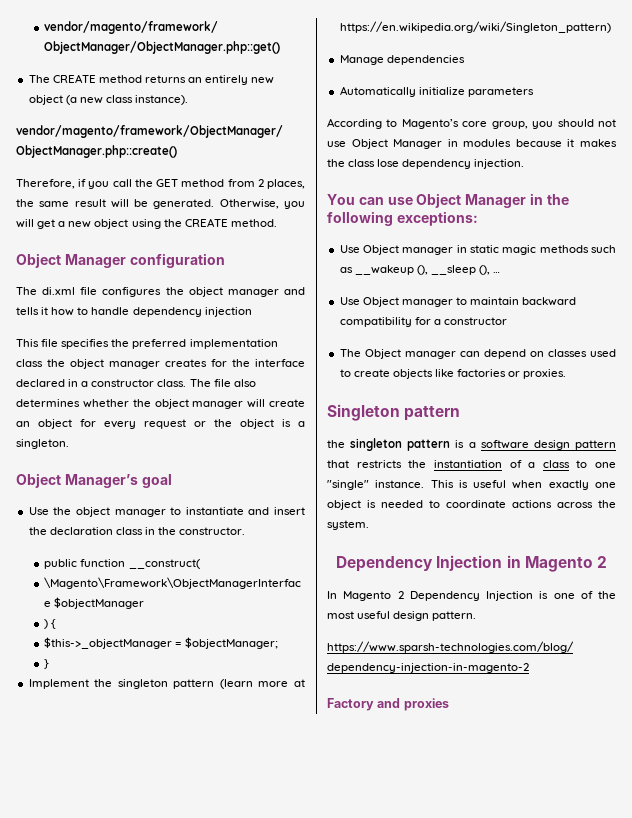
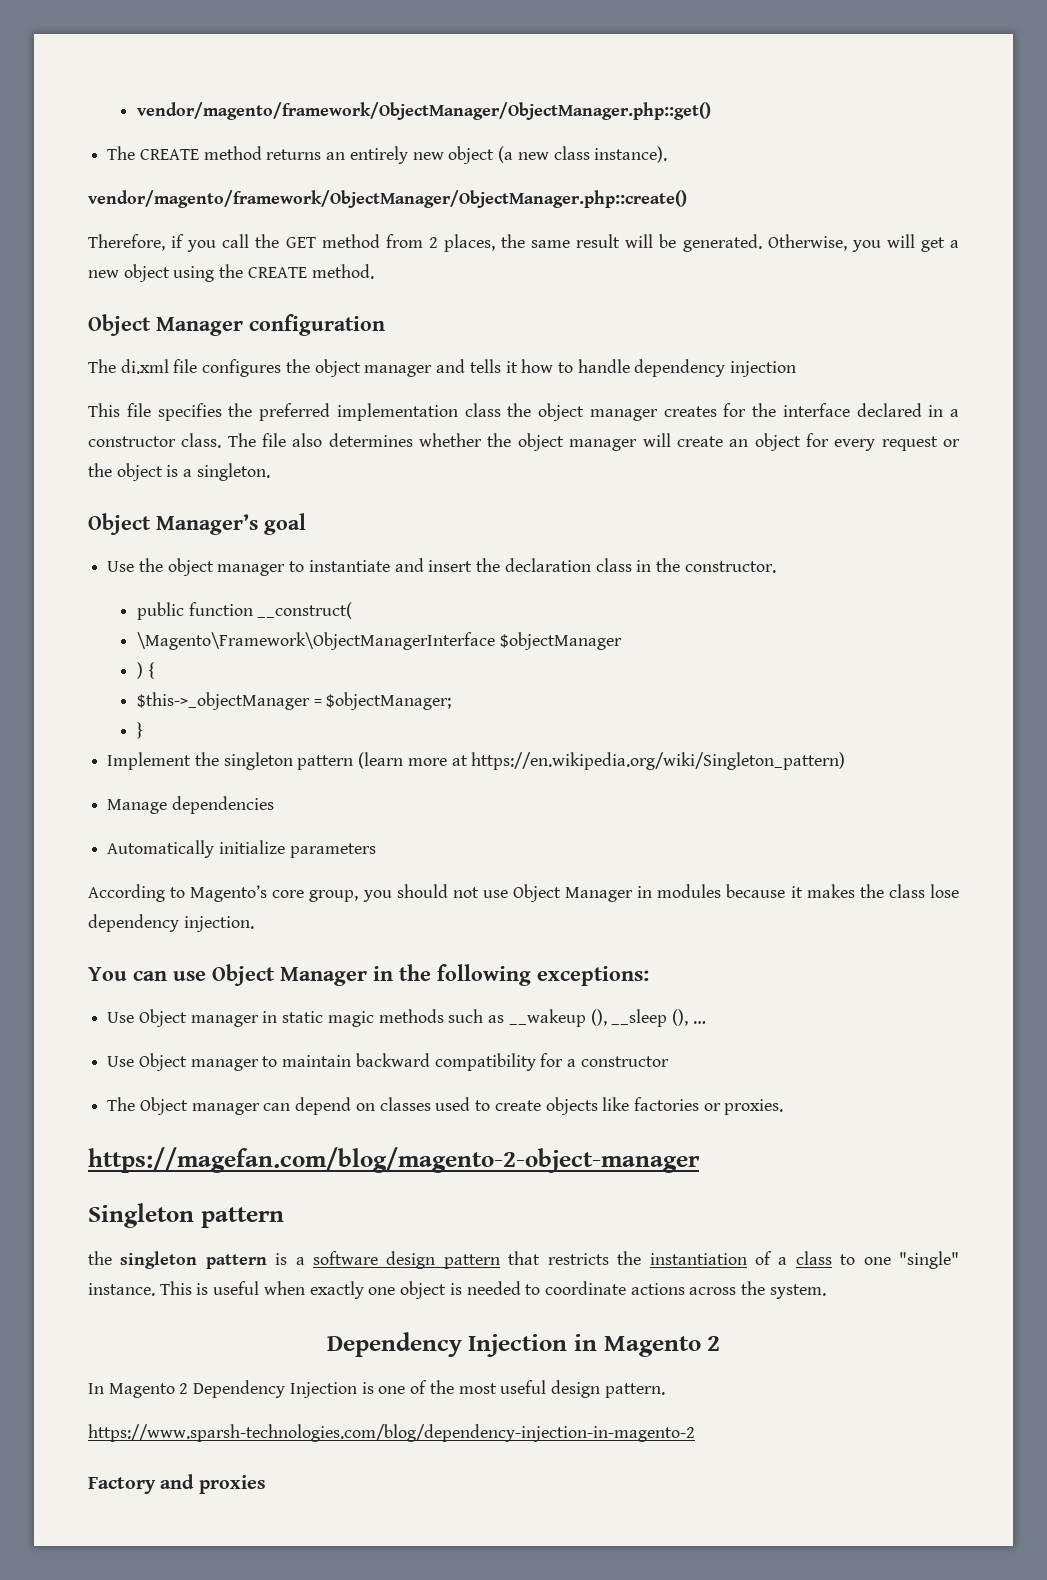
+ https://magefan.com/blog/magento-2-object-manager

